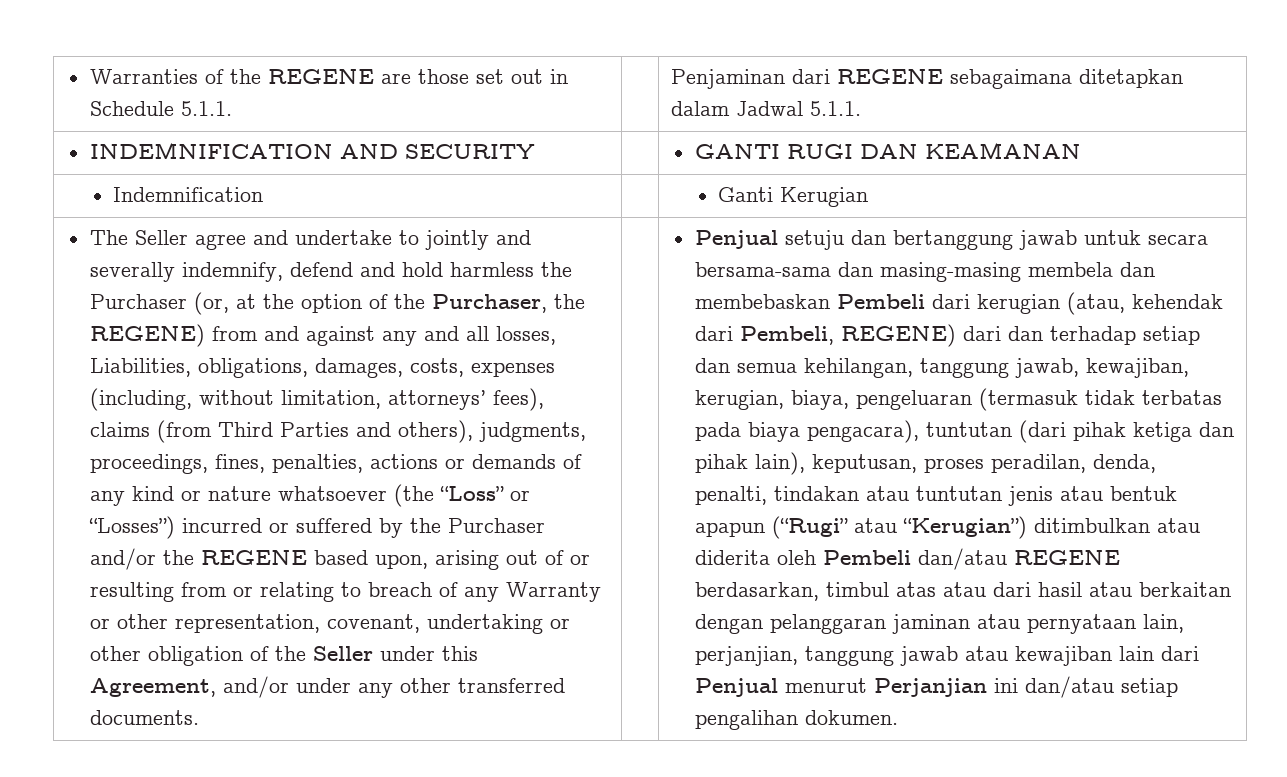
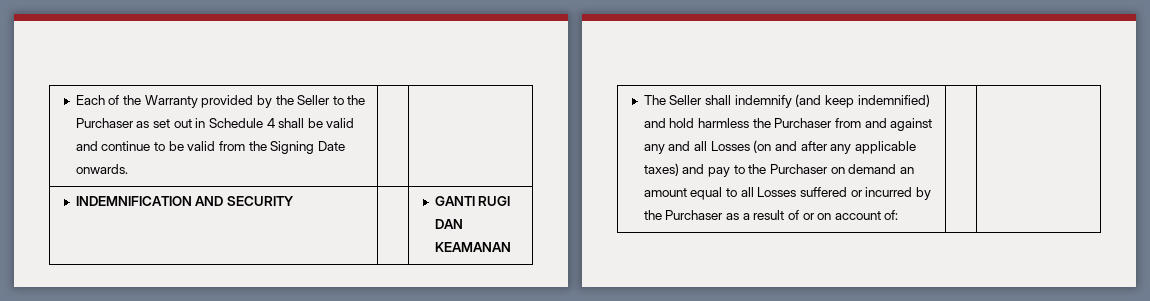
- Warranties of the REGENE are those set out in Schedule 5.1.1. | | Penjaminan dari REGENE sebagaimana ditetapkan dalam Jadwal 5.1.1.
+ Each of the Warranty provided by the Seller to the Purchaser as set out in Schedule 4 shall be valid and continue to be valid from the Signing Date onwards. | |
- Indemnification | | Ganti Kerugian
- The Seller agree and undertake to jointly and severally indemnify, defend and hold harmless the Purchaser (or, at the option of the Purchaser, the REGENE) from and against any and all losses, Liabilities, obligations, damages, costs, expenses (including, without limitation, attorneys’ fees), claims (from Third Parties and others), judgments, proceedings, fines, penalties, actions or demands of any kind or nature whatsoever (the “Loss” or “Losses”) incurred or suffered by the Purchaser and/or the REGENE based upon, arising out of or resulting from or relating to breach of any Warranty or other representation, covenant, undertaking or other obligation of the Seller under this Agreement, and/or under any other transferred documents. | | Penjual setuju dan bertanggung jawab untuk secara bersama-sama dan masing-masing membela dan membebaskan Pembeli dari kerugian (atau, kehendak dari Pembeli, REGENE) dari dan terhadap setiap dan semua kehilangan, tanggung jawab, kewajiban, kerugian, biaya, pengeluaran (termasuk tidak terbatas pada biaya pengacara), tuntutan (dari pihak ketiga dan pihak lain), keputusan, proses peradilan, denda, penalti, tindakan atau tuntutan jenis atau bentuk apapun (“Rugi” atau “Kerugian”) ditimbulkan atau diderita oleh Pembeli dan/atau REGENE berdasarkan, timbul atas atau dari hasil atau berkaitan dengan pelanggaran jaminan atau pernyataan lain, perjanjian, tanggung jawab atau kewajiban lain dari Penjual menurut Perjanjian ini dan/atau setiap pengalihan dokumen.
+ The Seller shall indemnify (and keep indemnified) and hold harmless the Purchaser from and against any and all Losses (on and after any applicable taxes) and pay to the Purchaser on demand an amount equal to all Losses suffered or incurred by the Purchaser as a result of or on account of:

